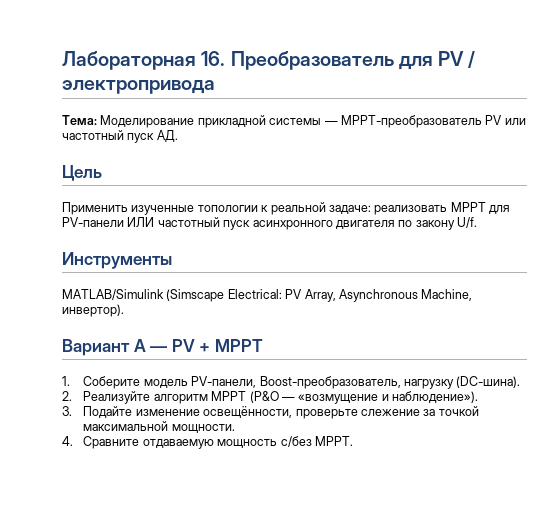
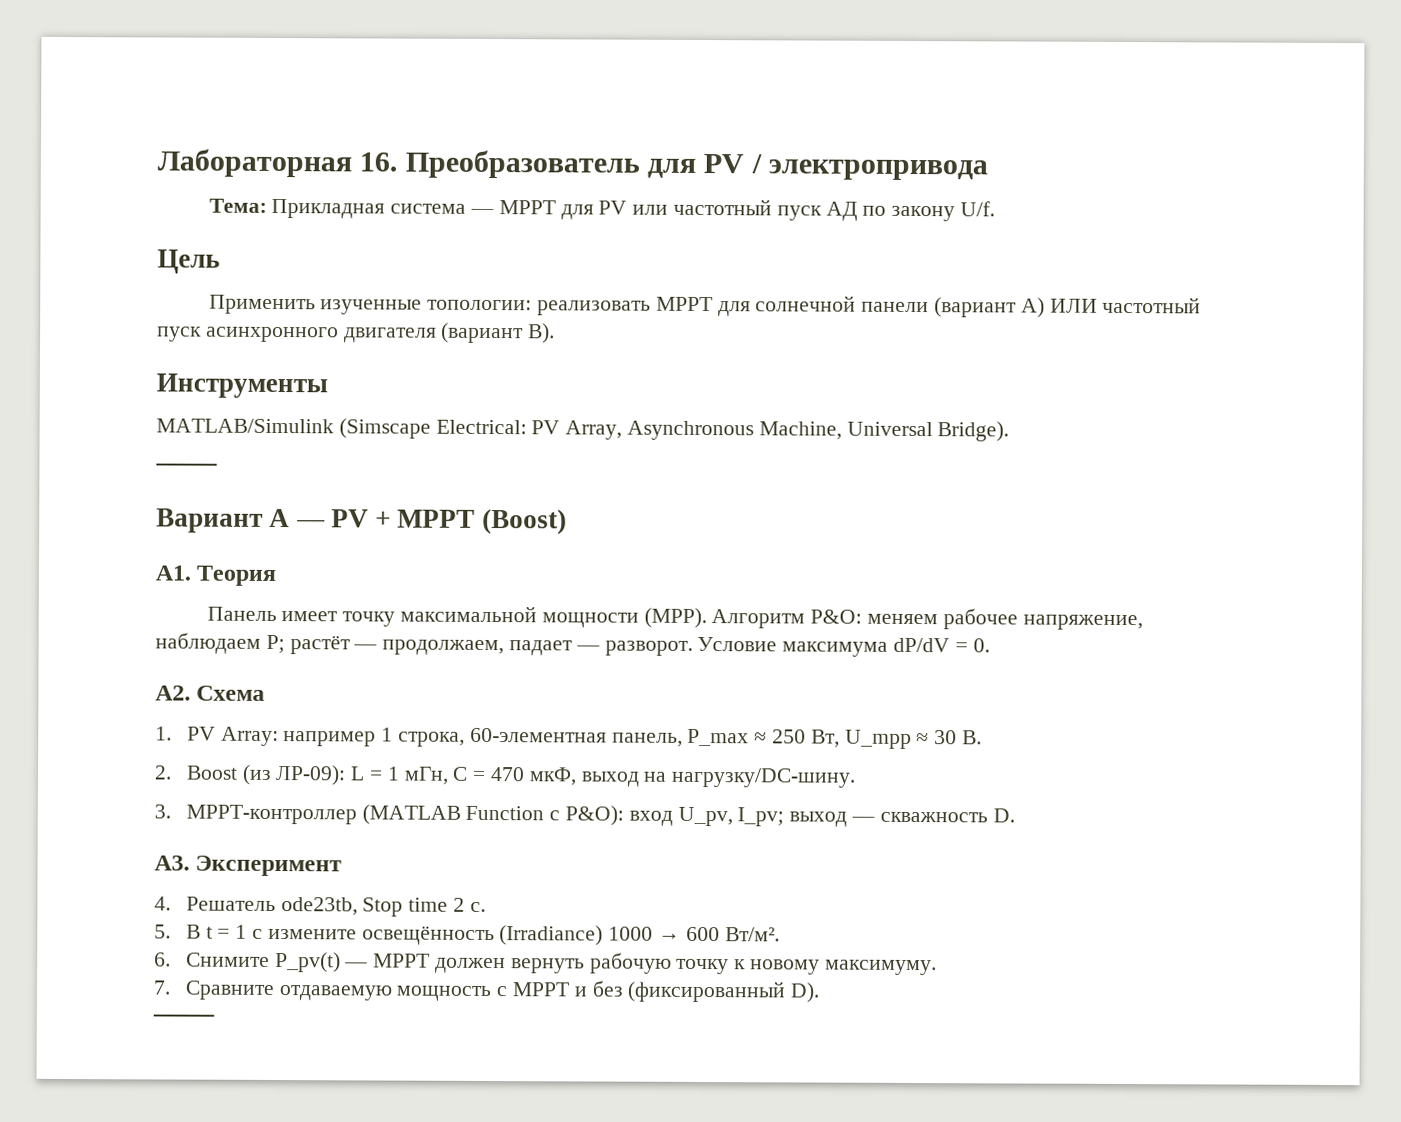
- Тема: Моделирование прикладной системы — MPPT-преобразователь PV или частотный пуск АД.
+ Тема: Прикладная система — MPPT для PV или частотный пуск АД по закону U/f.
  Цель
- Применить изученные топологии к реальной задаче: реализовать MPPT для PV-панели ИЛИ частотный пуск асинхронного двигателя по закону U/f.
+ Применить изученные топологии: реализовать MPPT для солнечной панели (вариант A) ИЛИ частотный пуск асинхронного двигателя (вариант B).
- MATLAB/Simulink (Simscape Electrical: PV Array, Asynchronous Machine, инвертор).
+ MATLAB/Simulink (Simscape Electrical: PV Array, Asynchronous Machine, Universal Bridge).
+ ────
- Вариант A — PV + MPPT
- 1. Соберите модель PV-панели, Boost-преобразователь, нагрузку (DC-шина).
- 2. Реализуйте алгоритм MPPT (P&O — «возмущение и наблюдение»).
- 3. Подайте изменение освещённости, проверьте слежение за точкой максимальной мощности.
- 4. Сравните отдаваемую мощность с/без MPPT.
+ Вариант A — PV + MPPT (Boost)
+ A1. Теория
+ Панель имеет точку максимальной мощности (MPP). Алгоритм P&O: меняем рабочее напряжение, наблюдаем P; растёт — продолжаем, падает — разворот. Условие максимума dP/dV = 0.
+ A2. Схема
+ 1. PV Array: например 1 строка, 60-элементная панель, P_max ≈ 250 Вт, U_mpp ≈ 30 В.
+ 2. Boost (из ЛР-09): L = 1 мГн, C = 470 мкФ, выход на нагрузку/DC-шину.
+ 3. MPPT-контроллер (MATLAB Function с P&O): вход U_pv, I_pv; выход — скважность D.
+ A3. Эксперимент
+ 4. Решатель ode23tb, Stop time 2 с.
+ 5. В t = 1 с измените освещённость (Irradiance) 1000 → 600 Вт/м².
+ 6. Снимите P_pv(t) — MPPT должен вернуть рабочую точку к новому максимуму.
+ 7. Сравните отдаваемую мощность с MPPT и без (фиксированный D).
+ ────

